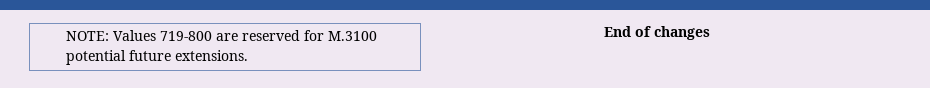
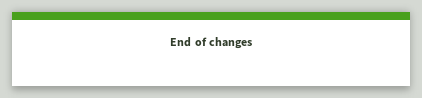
- NOTE: Values 719-800 are reserved for M.3100 potential future extensions.

